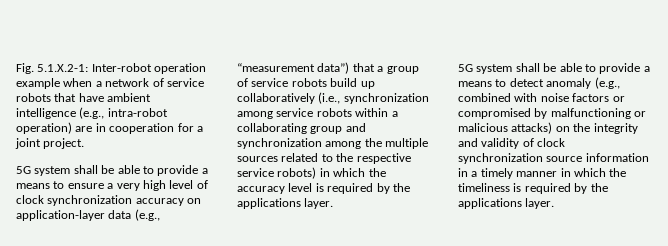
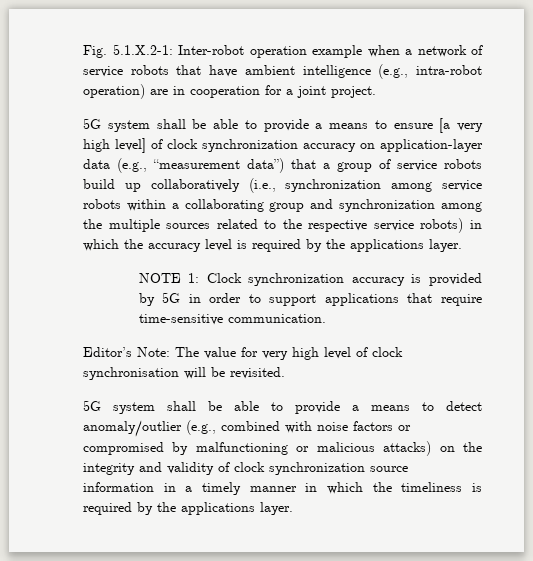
- 5G system shall be able to provide a means to ensure a very high level of clock synchronization accuracy on application-layer data (e.g., “measurement data”) that a group of service robots build up collaboratively (i.e., synchronization among service robots within a collaborating group and synchronization among the multiple sources related to the respective service robots) in which the accuracy level is required by the applications layer.
+ 5G system shall be able to provide a means to ensure [a very high level] of clock synchronization accuracy on application-layer data (e.g., “measurement data”) that a group of service robots build up collaboratively (i.e., synchronization among service robots within a collaborating group and synchronization among the multiple sources related to the respective service robots) in which the accuracy level is required by the applications layer.
+ NOTE 1: Clock synchronization accuracy is provided by 5G in order to support applications that require time-sensitive communication.
+ Editor’s Note: The value for very high level of clock synchronisation will be revisited.
- 5G system shall be able to provide a means to detect anomaly (e.g., combined with noise factors or compromised by malfunctioning or malicious attacks) on the integrity and validity of clock synchronization source information in a timely manner in which the timeliness is required by the applications layer.
+ 5G system shall be able to provide a means to detect anomaly/outlier (e.g., combined with noise factors or compromised by malfunctioning or malicious attacks) on the integrity and validity of clock synchronization source information in a timely manner in which the timeliness is required by the applications layer.

